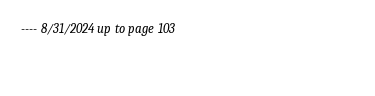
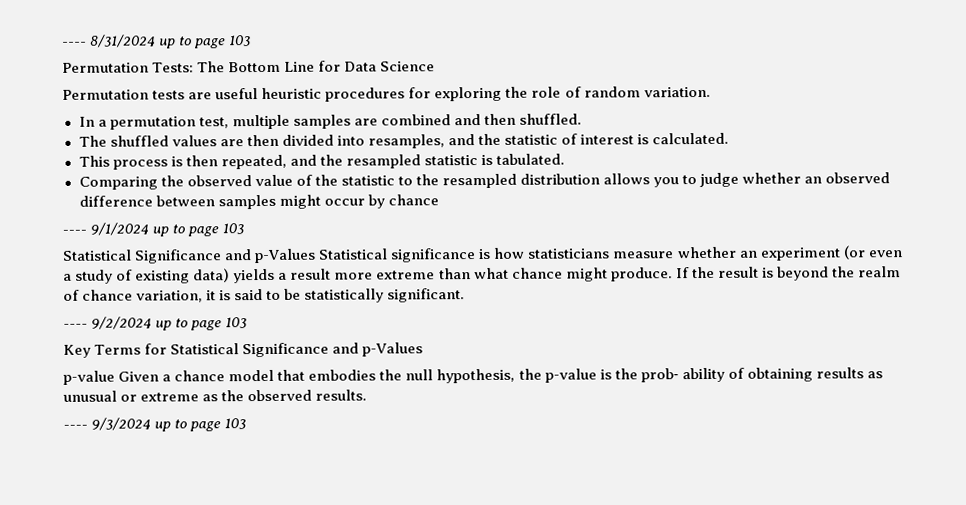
+ Permutation Tests: The Bottom Line for Data Science
+ Permutation tests are useful heuristic procedures for exploring the role of random variation.
+ In a permutation test, multiple samples are combined and then shuffled.
+ The shuffled values are then divided into resamples, and the statistic of interest is calculated.
+ This process is then repeated, and the resampled statistic is tabulated.
+ Comparing the observed value of the statistic to the resampled distribution allows you to judge whether an observed difference between samples might occur by chance
+ ---- 9/1/2024 up to page 103
+ Statistical Significance and p-Values Statistical significance is how statisticians measure whether an experiment (or even a study of existing data) yields a result more extreme than what chance might produce. If the result is beyond the realm of chance variation, it is said to be statistically significant.
+ ---- 9/2/2024 up to page 103
+ Key Terms for Statistical Significance and p-Values
+ p-value Given a chance model that embodies the null hypothesis, the p-value is the prob‐ ability of obtaining results as unusual or extreme as the observed results.
+ ---- 9/3/2024 up to page 103

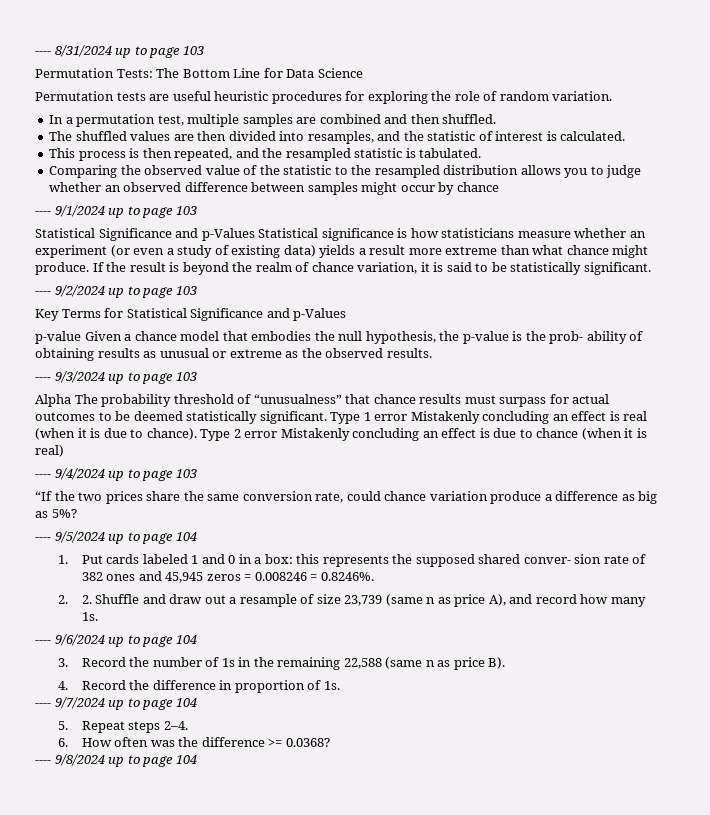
+ Alpha The probability threshold of “unusualness” that chance results must surpass for actual outcomes to be deemed statistically significant. Type 1 error Mistakenly concluding an effect is real (when it is due to chance). Type 2 error Mistakenly concluding an effect is due to chance (when it is real)
+ ---- 9/4/2024 up to page 103
+ “If the two prices share the same conversion rate, could chance variation produce a difference as big as 5%?
+ ---- 9/5/2024 up to page 104
+ 1. Put cards labeled 1 and 0 in a box: this represents the supposed shared conver‐ sion rate of 382 ones and 45,945 zeros = 0.008246 = 0.8246%.
+ 2. 2. Shuffle and draw out a resample of size 23,739 (same n as price A), and record how many 1s.
+ ---- 9/6/2024 up to page 104
+ 3. Record the number of 1s in the remaining 22,588 (same n as price B).
+ 4. Record the difference in proportion of 1s.
+ ---- 9/7/2024 up to page 104
+ 5. Repeat steps 2–4.
+ 6. How often was the difference >= 0.0368?
+ ---- 9/8/2024 up to page 104

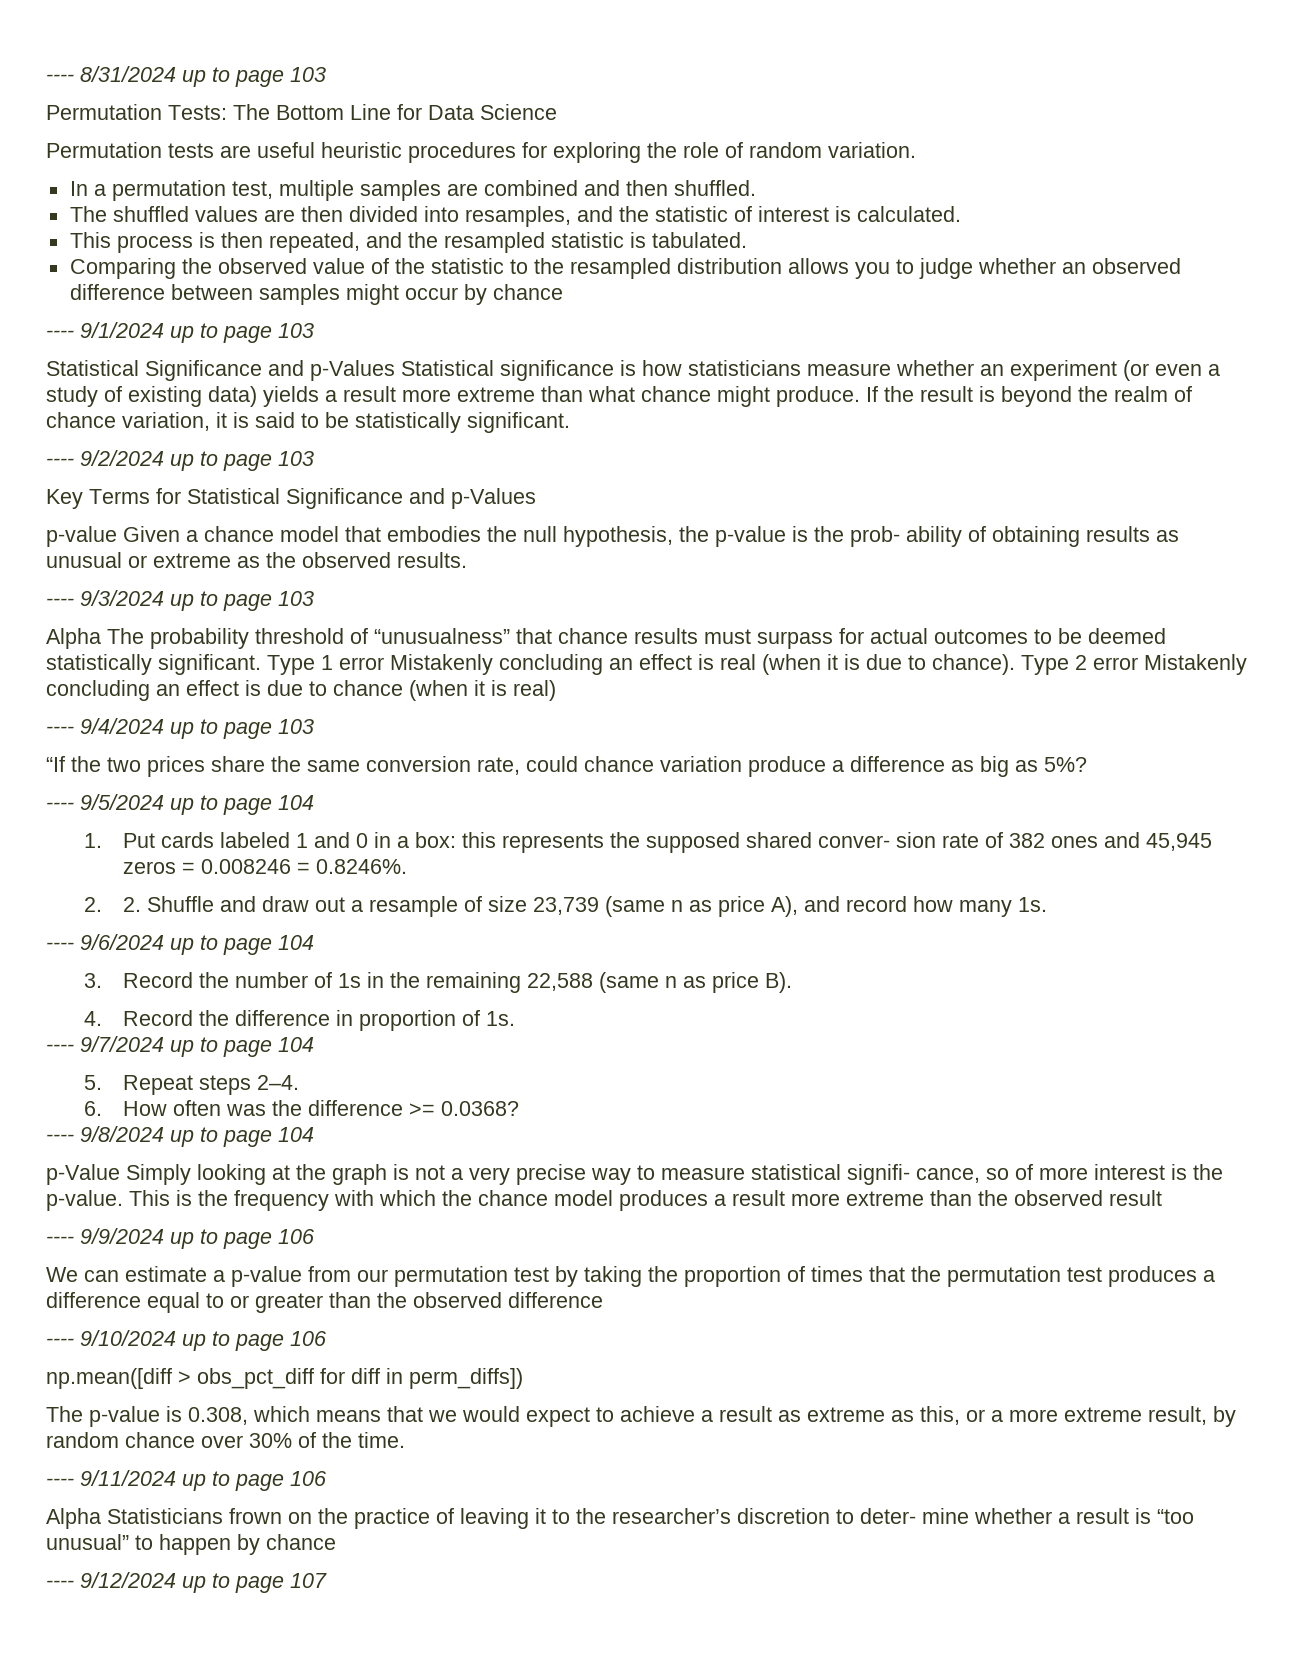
+ p-Value Simply looking at the graph is not a very precise way to measure statistical signifi‐ cance, so of more interest is the p-value. This is the frequency with which the chance model produces a result more extreme than the observed result
+ ---- 9/9/2024 up to page 106
+ We can estimate a p-value from our permutation test by taking the proportion of times that the permutation test produces a difference equal to or greater than the observed difference
+ ---- 9/10/2024 up to page 106
+ np.mean([diff > obs_pct_diff for diff in perm_diffs])
+ The p-value is 0.308, which means that we would expect to achieve a result as extreme as this, or a more extreme result, by random chance over 30% of the time.
+ ---- 9/11/2024 up to page 106
+ Alpha Statisticians frown on the practice of leaving it to the researcher’s discretion to deter‐ mine whether a result is “too unusual” to happen by chance
+ ---- 9/12/2024 up to page 107

